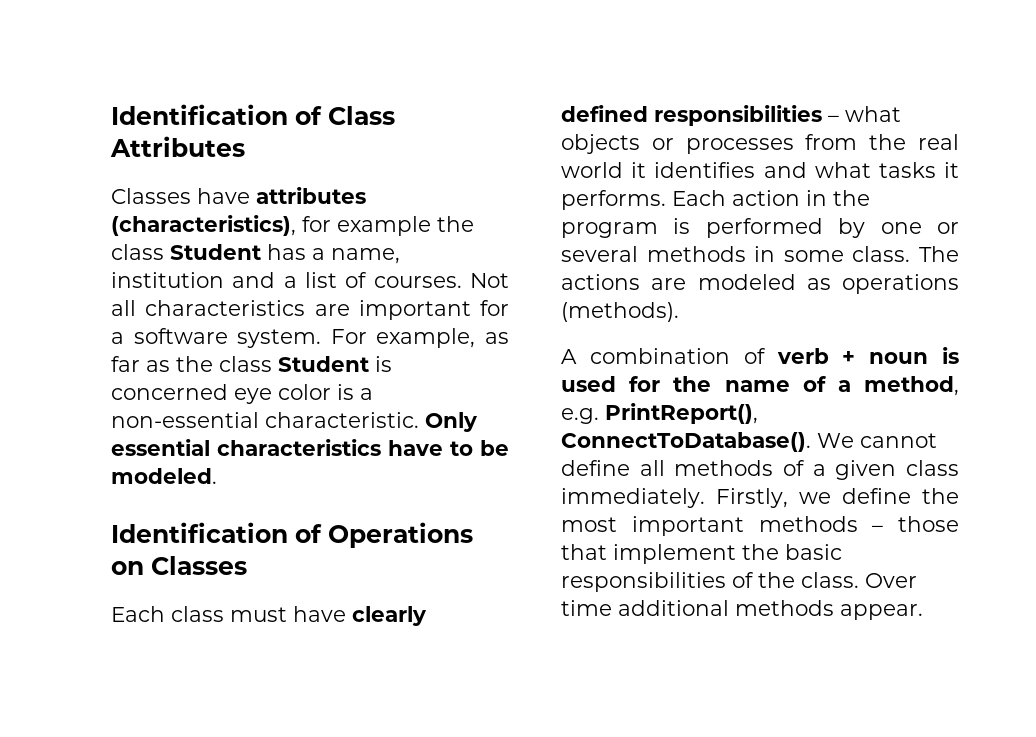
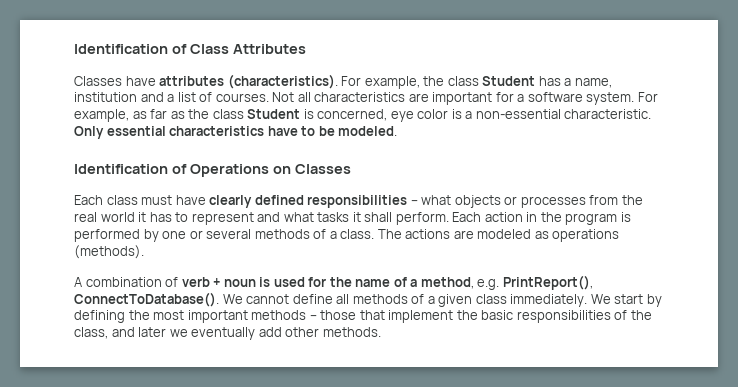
- Classes have attributes (characteristics), for example the class Student has a name, institution and a list of courses.
+ Classes have attributes (characteristics). For example, the class Student has a name, institution and a list of courses.
- For example, as far as the class Student is concerned eye color is a non-essential characteristic.
+ For example, as far as the class Student is concerned, eye color is a non-essential characteristic.
- Each class must have clearly defined responsibilities – what objects or processes from the real world it identifies and what tasks it performs.
+ Each class must have clearly defined responsibilities – what objects or processes from the real world it has to represent and what tasks it shall perform.
- Each action in the program is performed by one or several methods in some class.
+ Each action in the program is performed by one or several methods of a class.
- Firstly, we define the most important methods – those that implement the basic responsibilities of the class. Over time additional methods appear.
+ We start by defining the most important methods – those that implement the basic responsibilities of the class, and later we eventually add other methods.

